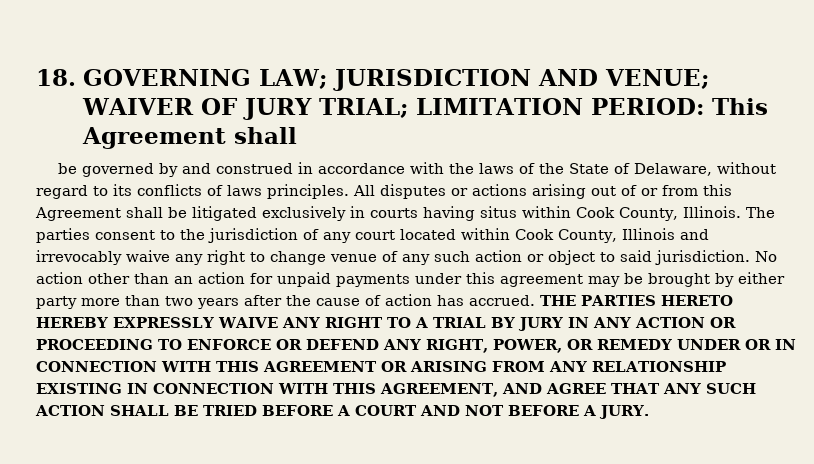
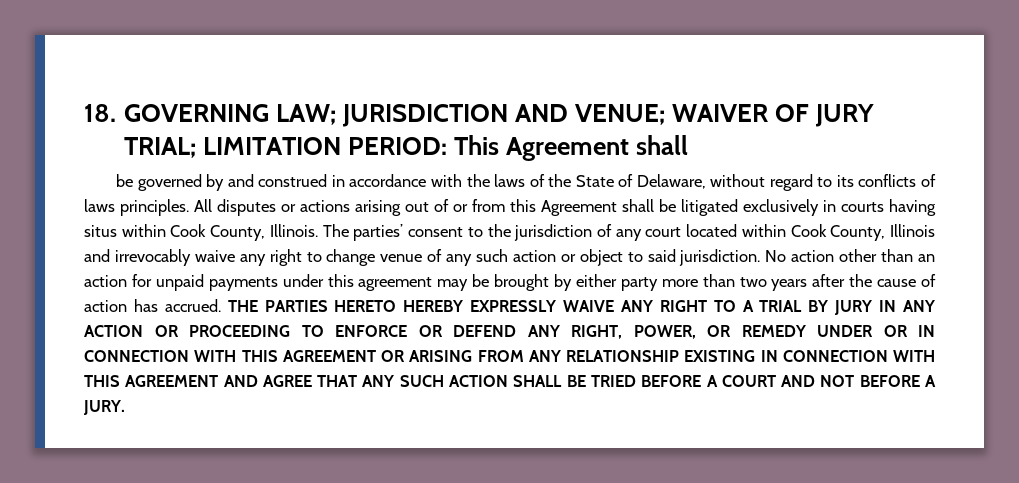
- The parties consent to the jurisdiction of any court located within Cook County, Illinois and irrevocably waive any right to change venue of any such action or object to said jurisdiction.
+ The parties’ consent to the jurisdiction of any court located within Cook County, Illinois and irrevocably waive any right to change venue of any such action or object to said jurisdiction.
- THE PARTIES HERETO HEREBY EXPRESSLY WAIVE ANY RIGHT TO A TRIAL BY JURY IN ANY ACTION OR PROCEEDING TO ENFORCE OR DEFEND ANY RIGHT, POWER, OR REMEDY UNDER OR IN CONNECTION WITH THIS AGREEMENT OR ARISING FROM ANY RELATIONSHIP EXISTING IN CONNECTION WITH THIS AGREEMENT, AND AGREE THAT ANY SUCH ACTION SHALL BE TRIED BEFORE A COURT AND NOT BEFORE A JURY.
+ THE PARTIES HERETO HEREBY EXPRESSLY WAIVE ANY RIGHT TO A TRIAL BY JURY IN ANY ACTION OR PROCEEDING TO ENFORCE OR DEFEND ANY RIGHT, POWER, OR REMEDY UNDER OR IN CONNECTION WITH THIS AGREEMENT OR ARISING FROM ANY RELATIONSHIP EXISTING IN CONNECTION WITH THIS AGREEMENT AND AGREE THAT ANY SUCH ACTION SHALL BE TRIED BEFORE A COURT AND NOT BEFORE A JURY.

